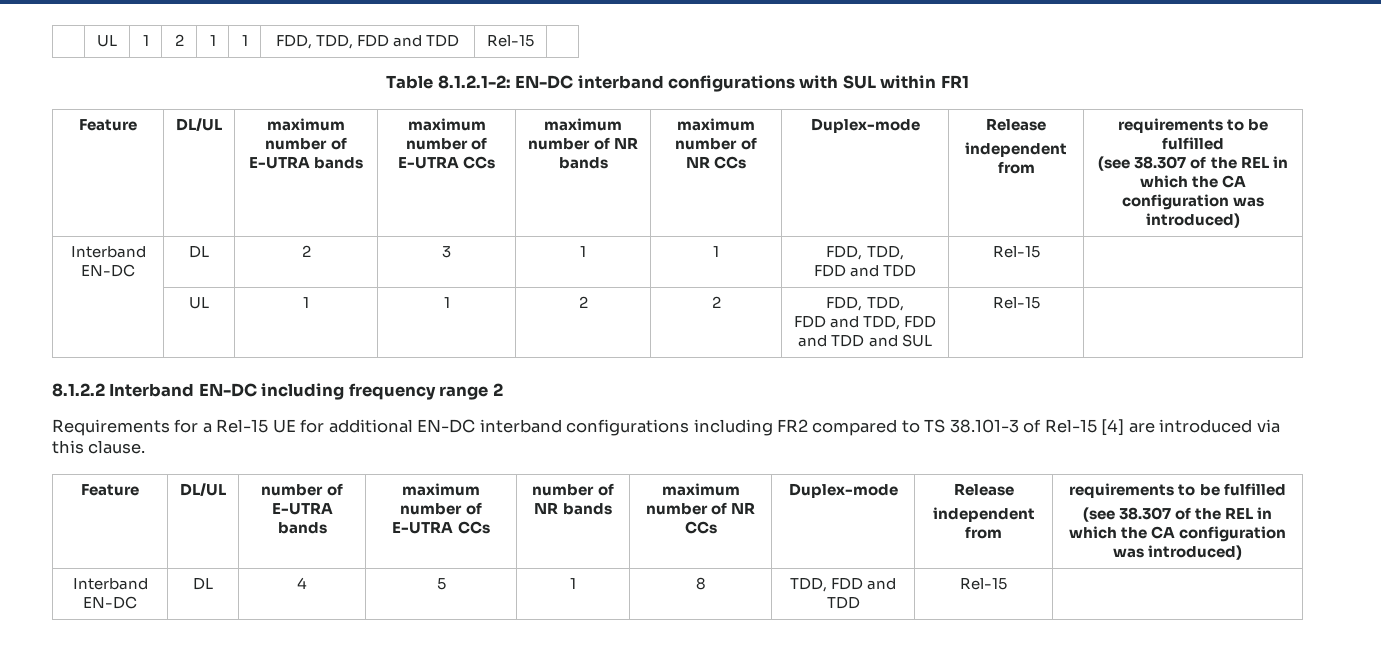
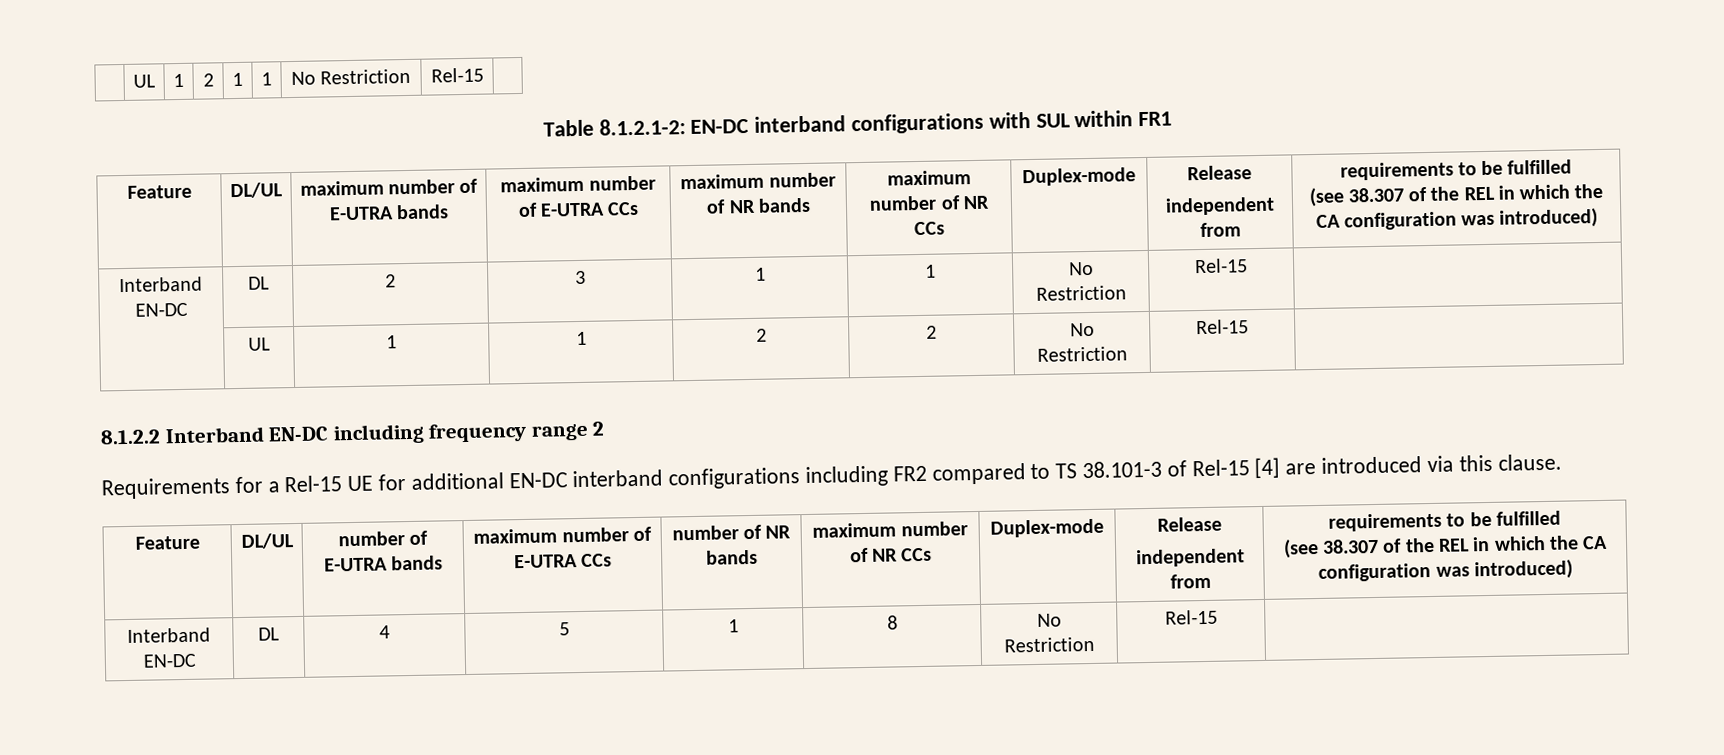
- | UL | 1 | 2 | 1 | 1 | FDD, TDD, FDD and TDD | Rel-15 |
+ | UL | 1 | 2 | 1 | 1 | No Restriction | Rel-15 |
- Interband EN-DC | DL | 2 | 3 | 1 | 1 | FDD, TDD,
- FDD and TDD | Rel-15 |
+ Interband EN-DC | DL | 2 | 3 | 1 | 1 | No Restriction | Rel-15 |
- | UL | 1 | 1 | 2 | 2 | FDD, TDD,
- FDD and TDD, FDD and TDD and SUL | Rel-15 |
+ | UL | 1 | 1 | 2 | 2 | No Restriction | Rel-15 |
- Interband EN-DC | DL | 4 | 5 | 1 | 8 | TDD, FDD and TDD | Rel-15 |
+ Interband EN-DC | DL | 4 | 5 | 1 | 8 | No Restriction | Rel-15 |

